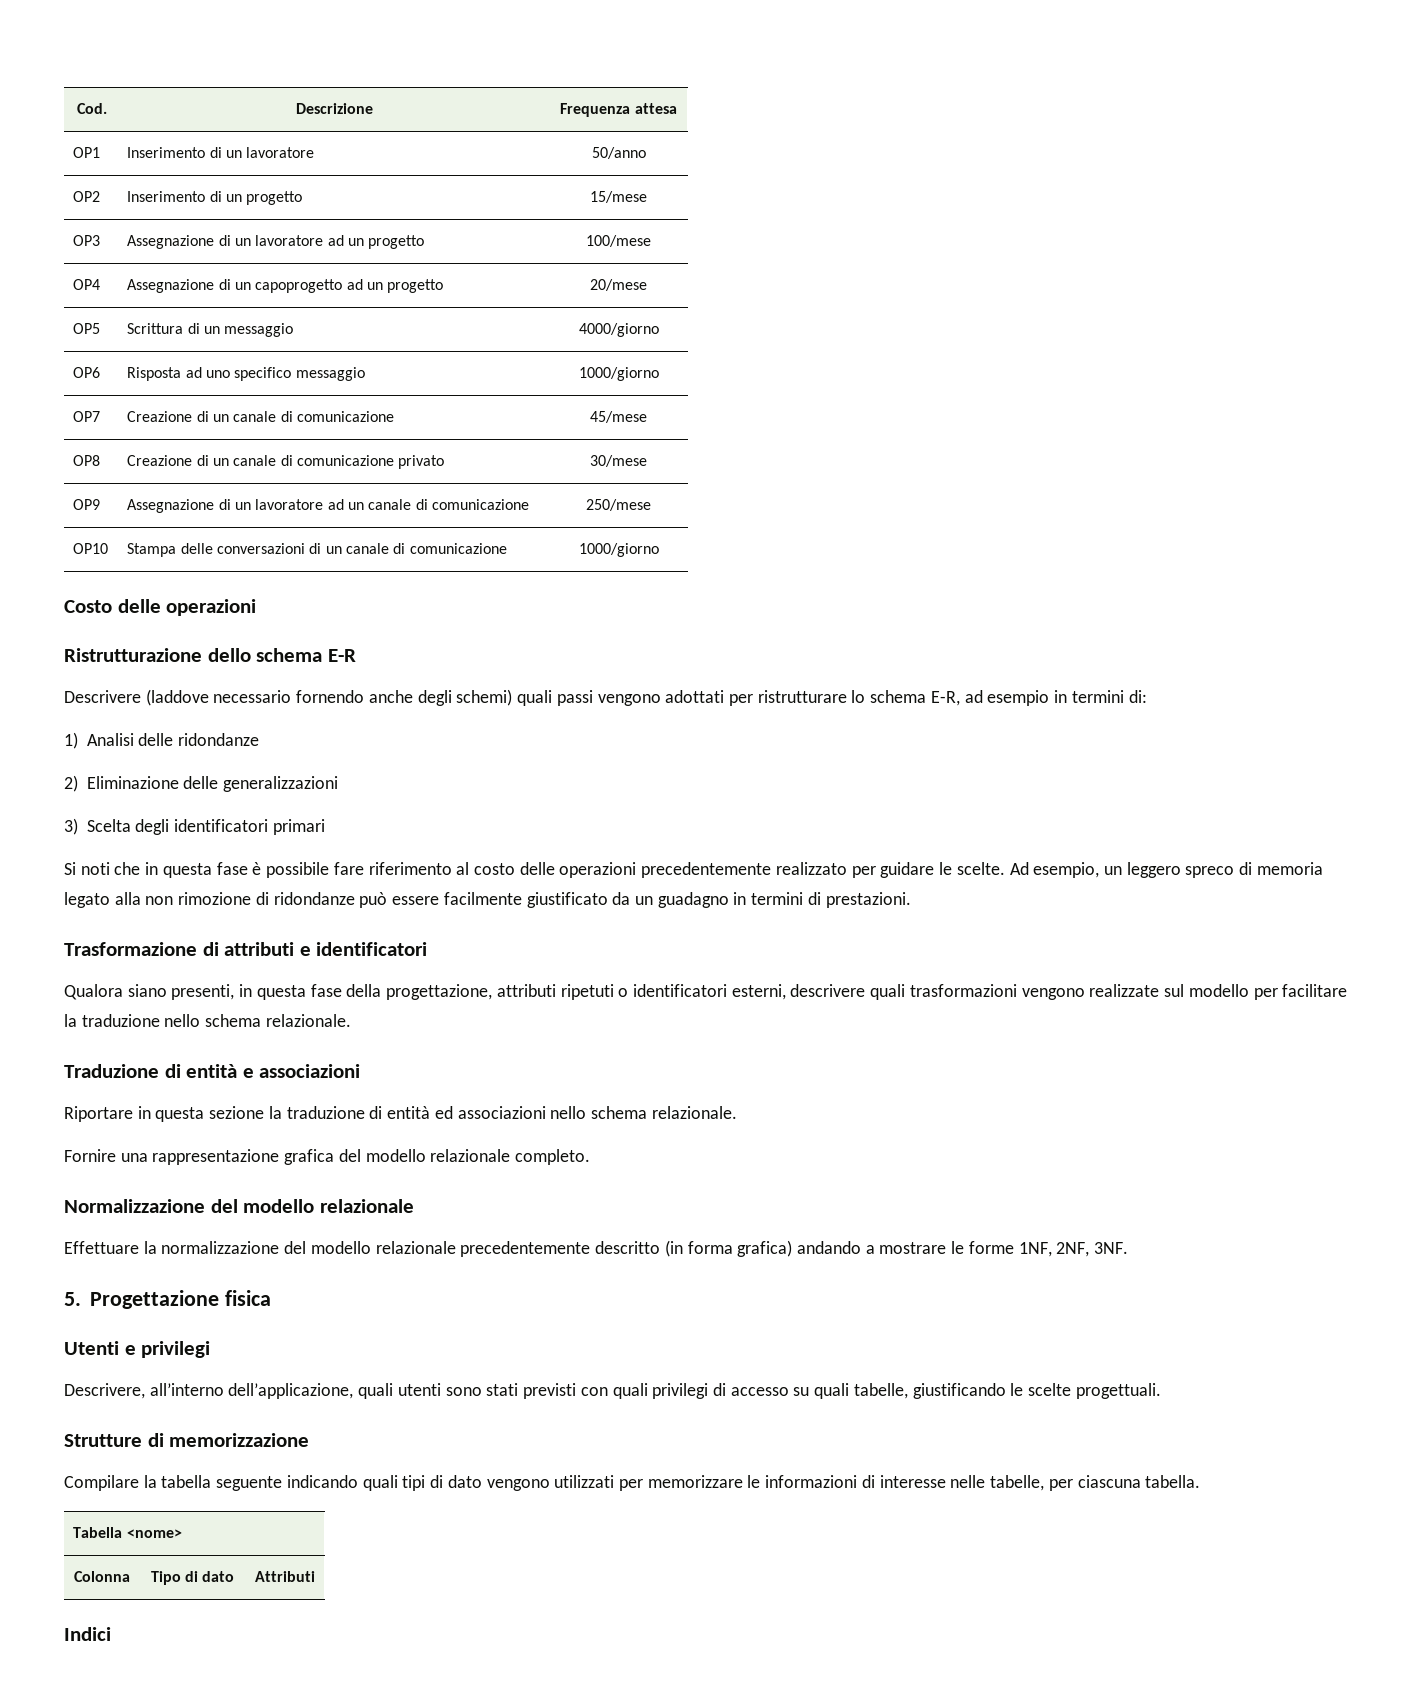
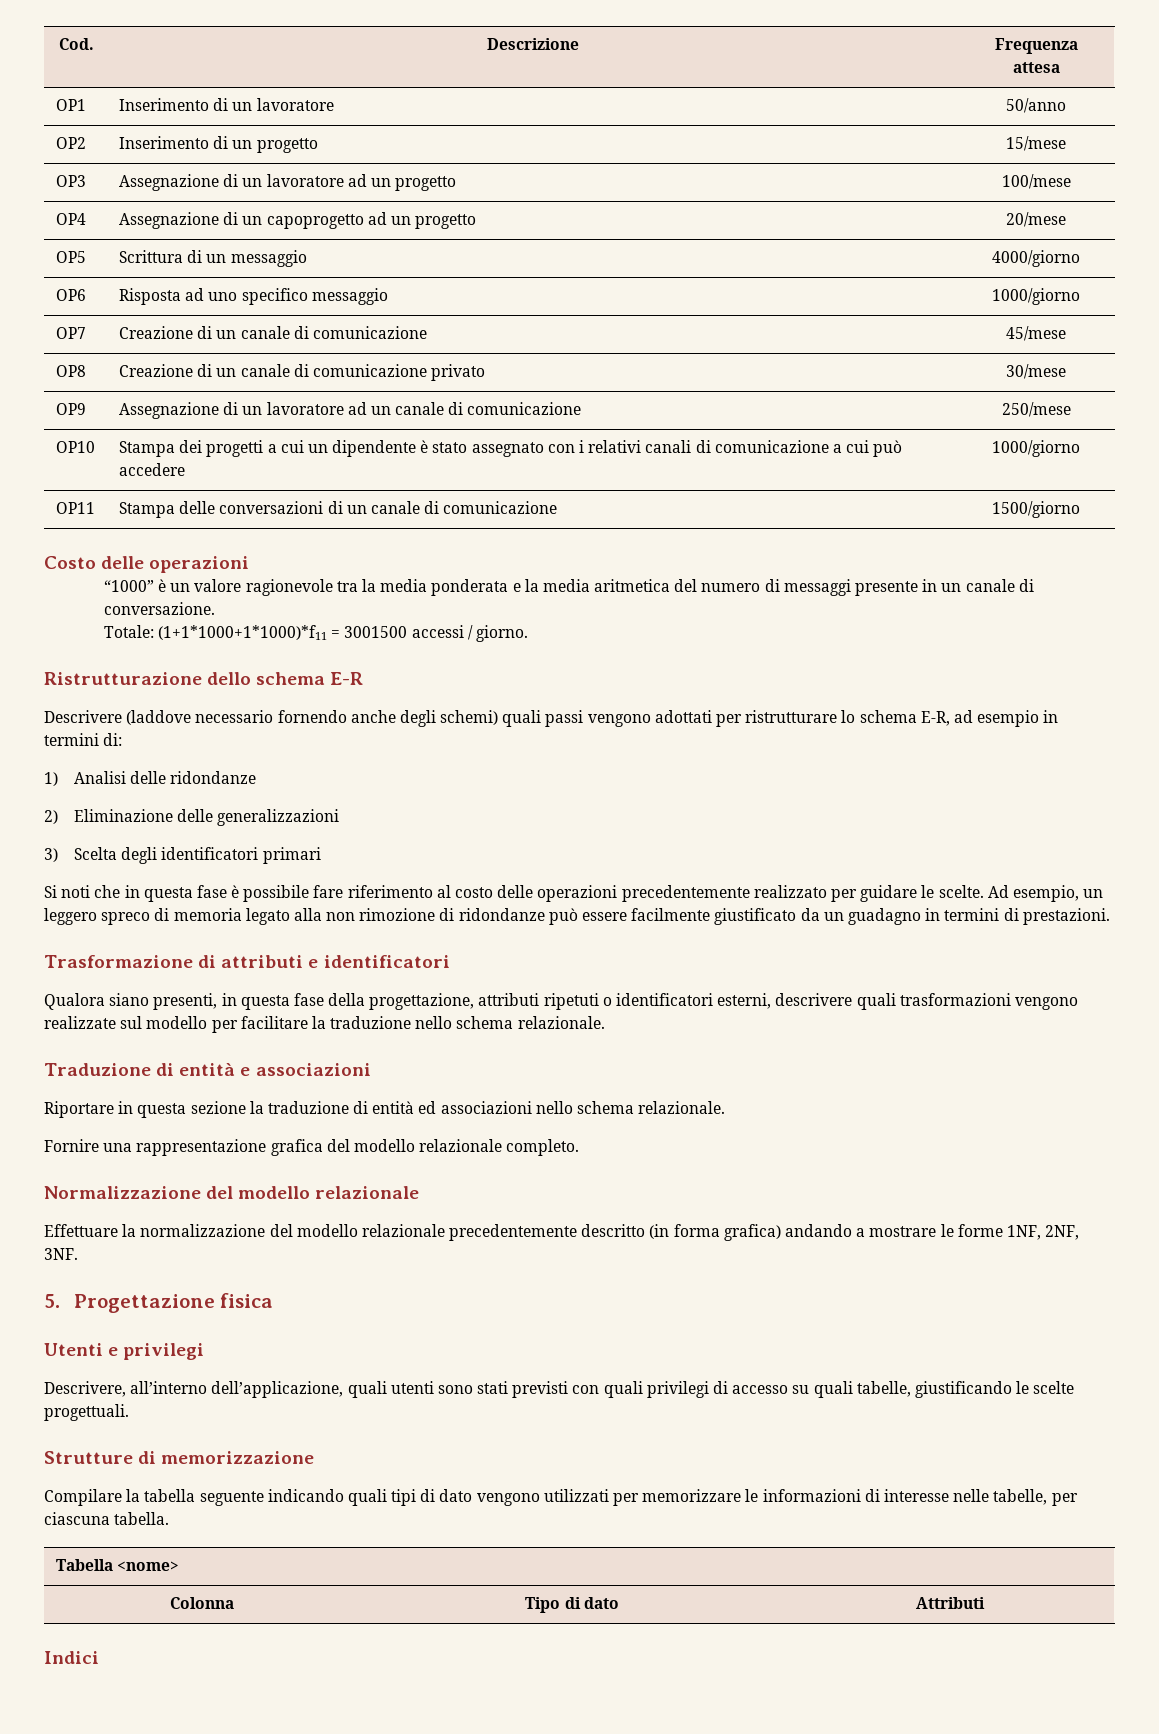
- OP10 | Stampa delle conversazioni di un canale di comunicazione | 1000/giorno
+ OP10 | Stampa dei progetti a cui un dipendente è stato assegnato con i relativi canali di comunicazione a cui può accedere | 1000/giorno
+ OP11 | Stampa delle conversazioni di un canale di comunicazione | 1500/giorno
+ “1000” è un valore ragionevole tra la media ponderata e la media aritmetica del numero di messaggi presente in un canale di conversazione.
+ Totale: (1+1*1000+1*1000)*f11 = 3001500 accessi / giorno.

